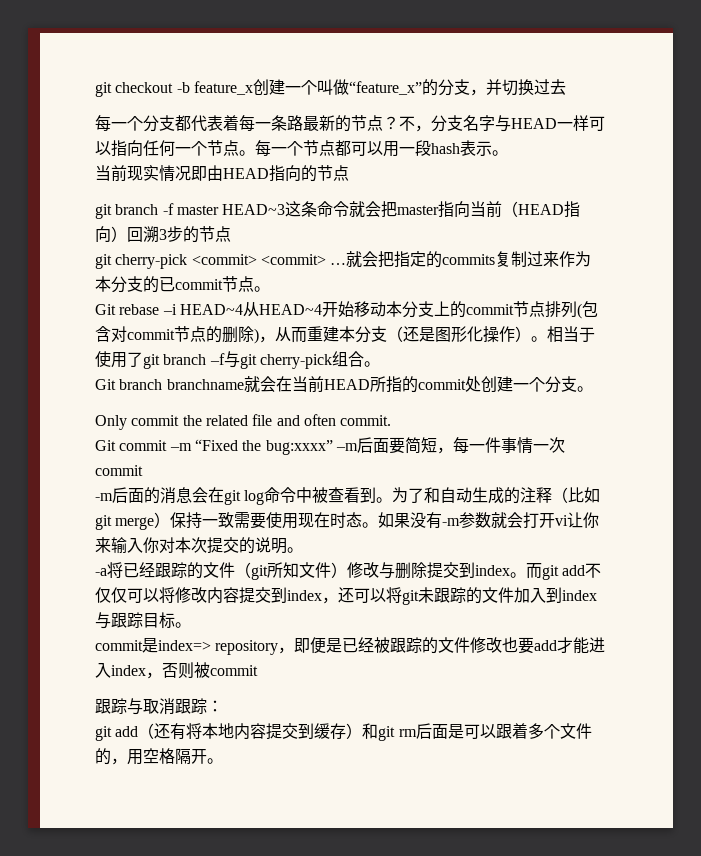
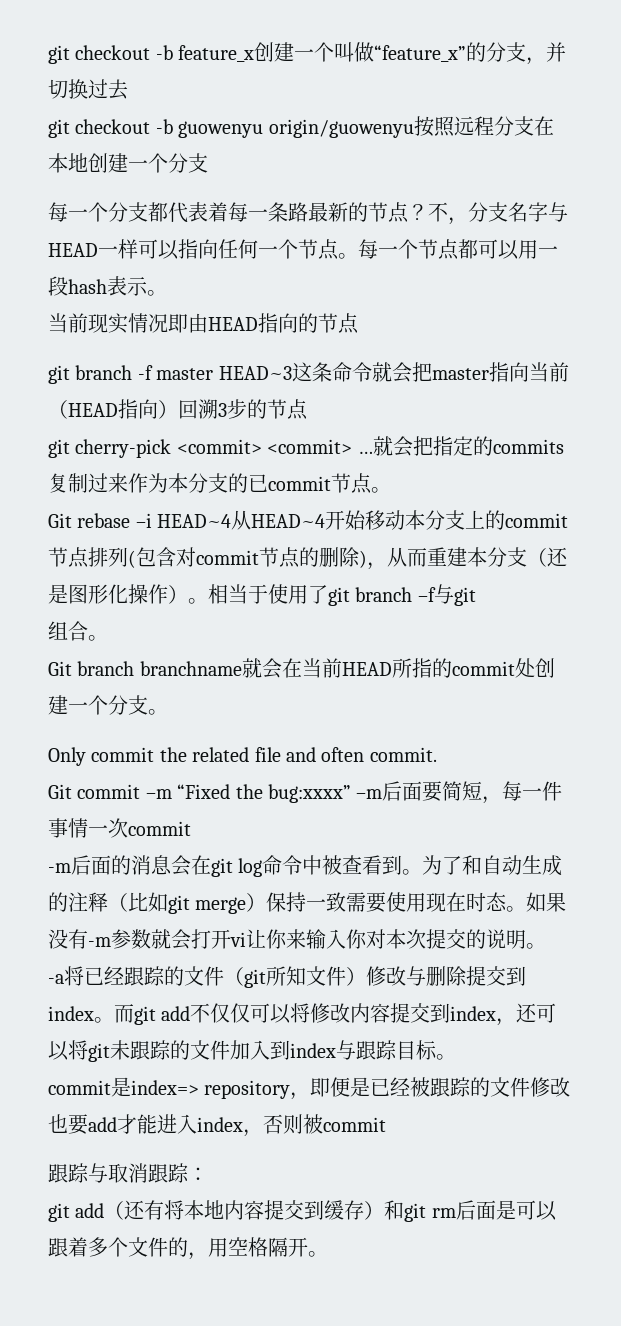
+ git checkout -b guowenyu origin/guowenyu按照远程分支在本地创建一个分支
- 相当于使用了git branch –f与git cherry-pick组合。
+ 相当于使用了git branch –f与git
+ 组合。

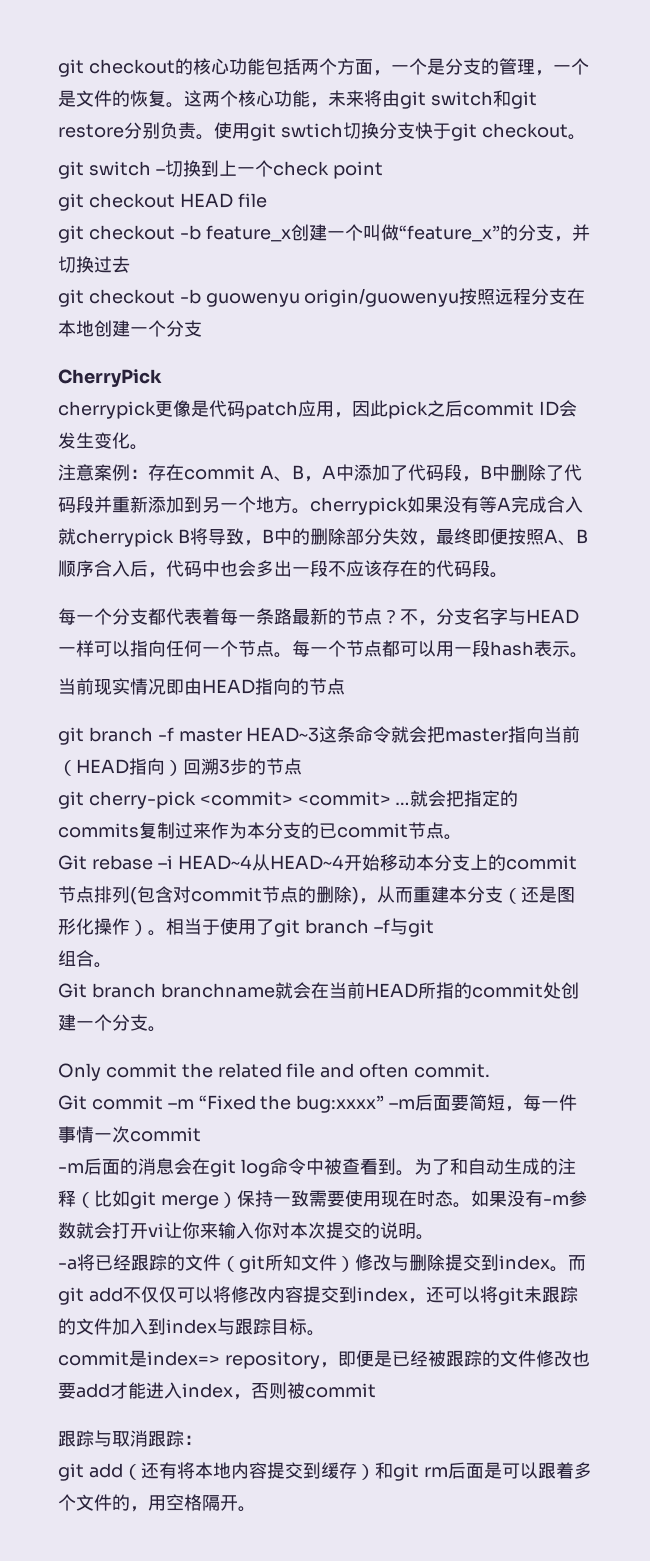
+ git checkout的核心功能包括两个方面，一个是分支的管理，一个是文件的恢复。这两个核心功能，未来将由git switch和git restore分别负责。使用git swtich切换分支快于git checkout。
+ git switch –切换到上一个check point
+ git checkout HEAD file
+ CherryPick
+ cherrypick更像是代码patch应用，因此pick之后commit ID会发生变化。
+ 注意案例：存在commit A、B，A中添加了代码段，B中删除了代码段并重新添加到另一个地方。cherrypick如果没有等A完成合入就cherrypick B将导致，B中的删除部分失效，最终即便按照A、B顺序合入后，代码中也会多出一段不应该存在的代码段。

